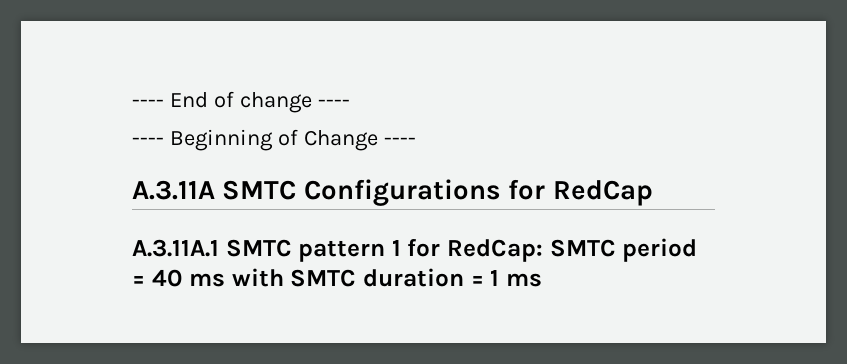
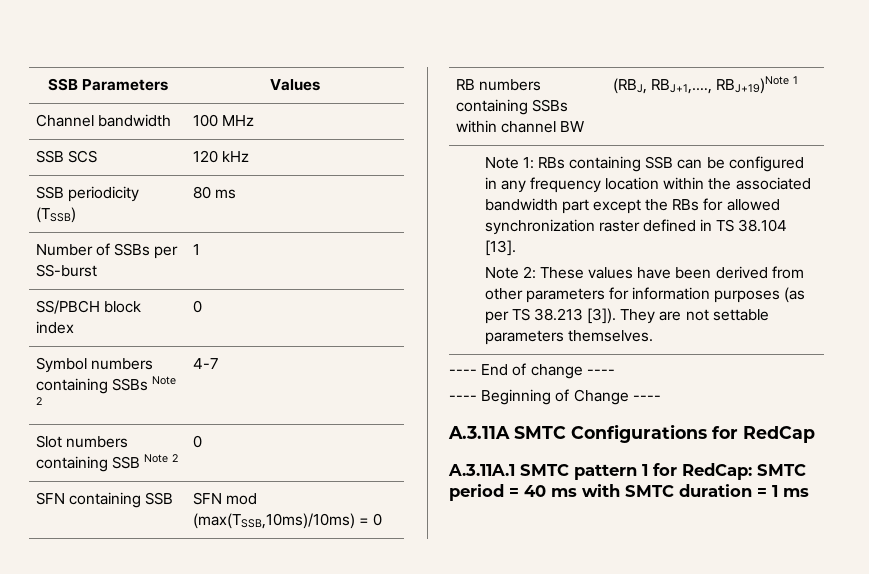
+ SSB Parameters | Values
+ Channel bandwidth | 100 MHz
+ SSB SCS | 120 kHz
+ SSB periodicity (TSSB) | 80 ms
+ Number of SSBs per SS-burst | 1
+ SS/PBCH block index | 0
+ Symbol numbers containing SSBs Note 2 | 4-7
+ Slot numbers containing SSB Note 2 | 0
+ SFN containing SSB | SFN mod (max(TSSB,10ms)/10ms) = 0
+ RB numbers containing SSBs within channel BW | (RBJ, RBJ+1,.…, RBJ+19)Note 1
+ Note 1: RBs containing SSB can be configured in any frequency location within the associated bandwidth part except the RBs for allowed synchronization raster defined in TS 38.104 [13].
+ Note 2: These values have been derived from other parameters for information purposes (as per TS 38.213 [3]). They are not settable parameters themselves.

